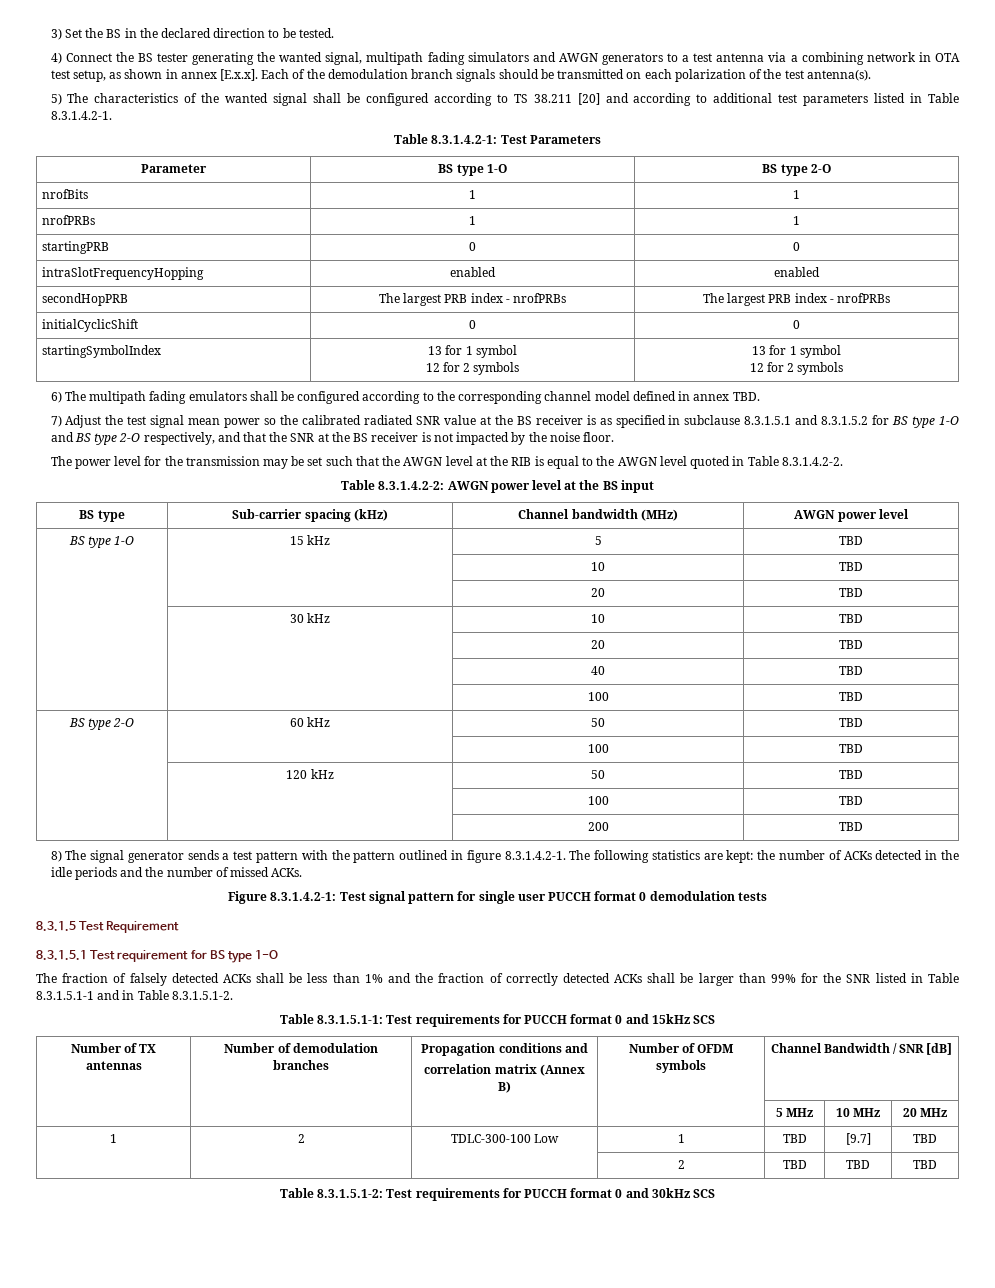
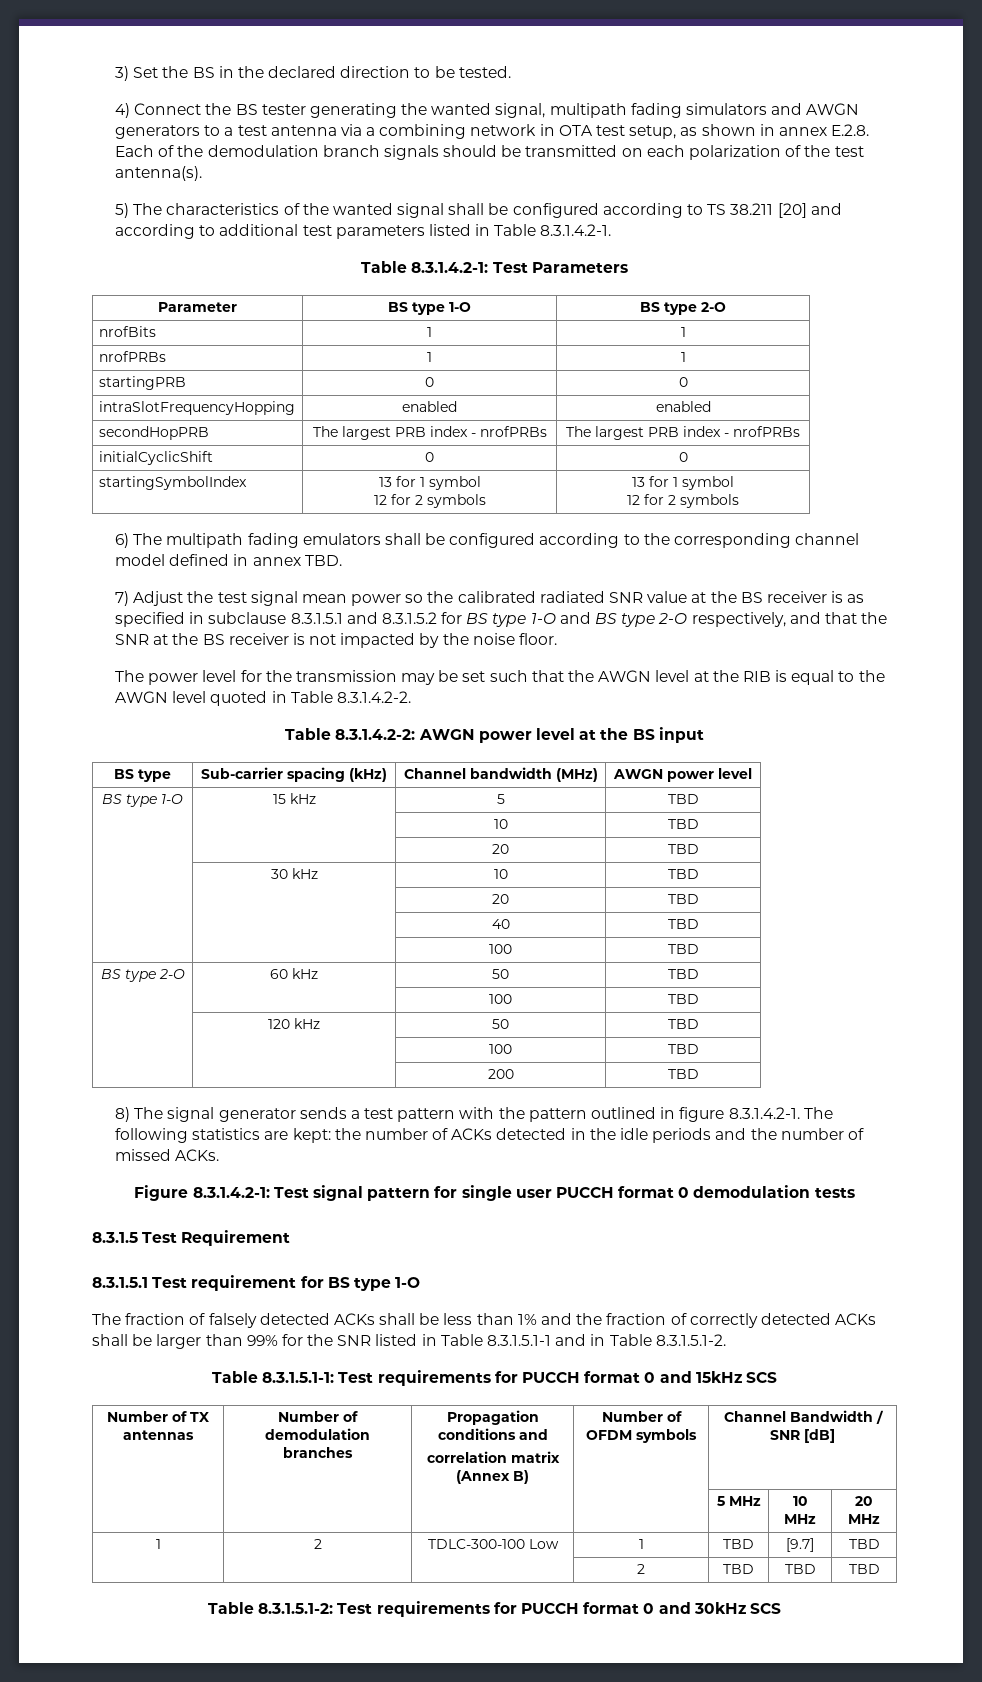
- 4) Connect the BS tester generating the wanted signal, multipath fading simulators and AWGN generators to a test antenna via a combining network in OTA test setup, as shown in annex [E.x.x]. Each of the demodulation branch signals should be transmitted on each polarization of the test antenna(s).
+ 4) Connect the BS tester generating the wanted signal, multipath fading simulators and AWGN generators to a test antenna via a combining network in OTA test setup, as shown in annex E.2.8. Each of the demodulation branch signals should be transmitted on each polarization of the test antenna(s).

